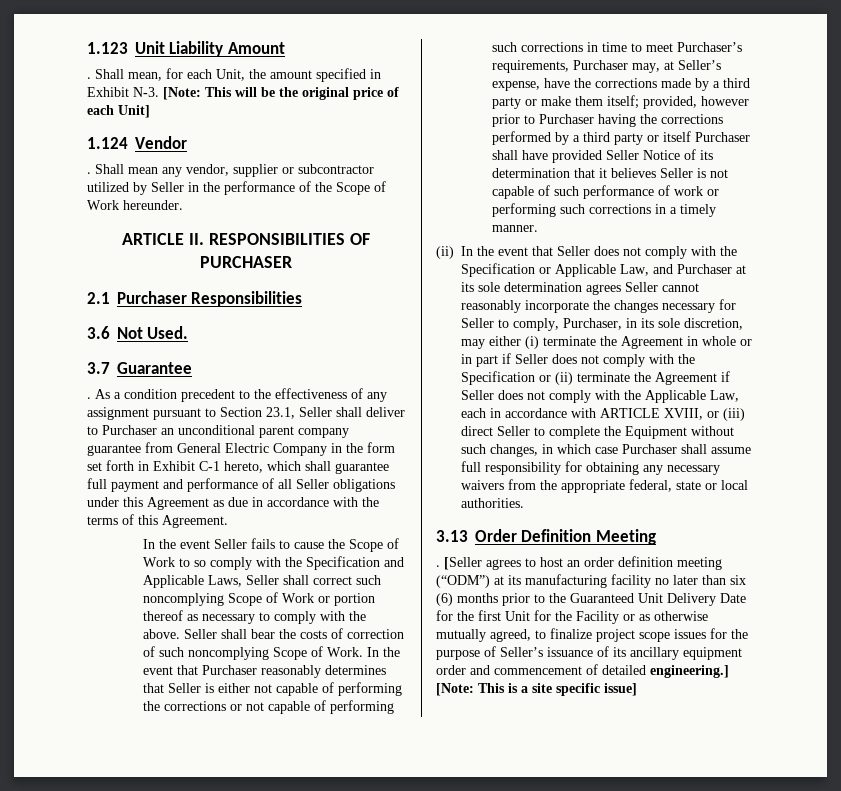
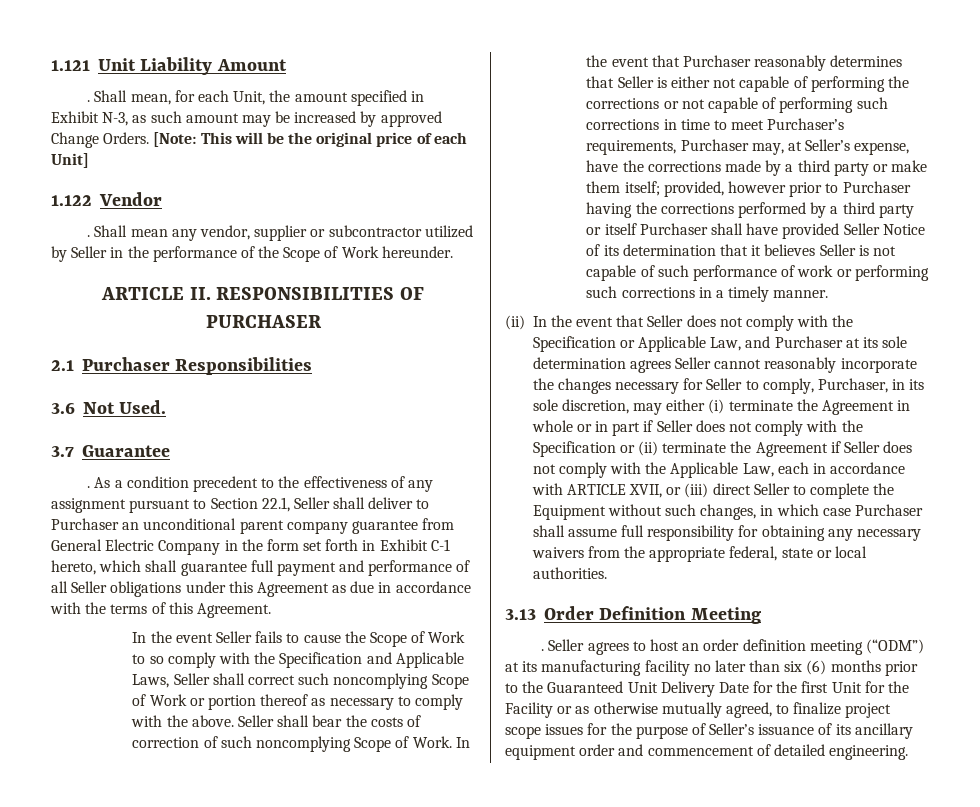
- 1.123 Unit Liability Amount
+ 1.121 Unit Liability Amount
- Shall mean, for each Unit, the amount specified in Exhibit N-3. [Note: This will be the original price of each Unit]
+ Shall mean, for each Unit, the amount specified in Exhibit N-3, as such amount may be increased by approved Change Orders. [Note: This will be the original price of each Unit]
- 1.124 Vendor
+ 1.122 Vendor
- As a condition precedent to the effectiveness of any assignment pursuant to Section 23.1, Seller shall deliver to Purchaser an unconditional parent company guarantee from General Electric Company in the form set forth in Exhibit C-1 hereto, which shall guarantee full payment and performance of all Seller obligations under this Agreement as due in accordance with the terms of this Agreement.
+ As a condition precedent to the effectiveness of any assignment pursuant to Section 22.1, Seller shall deliver to Purchaser an unconditional parent company guarantee from General Electric Company in the form set forth in Exhibit C-1 hereto, which shall guarantee full payment and performance of all Seller obligations under this Agreement as due in accordance with the terms of this Agreement.
- (ii) In the event that Seller does not comply with the Specification or Applicable Law, and Purchaser at its sole determination agrees Seller cannot reasonably incorporate the changes necessary for Seller to comply, Purchaser, in its sole discretion, may either (i) terminate the Agreement in whole or in part if Seller does not comply with the Specification or (ii) terminate the Agreement if Seller does not comply with the Applicable Law, each in accordance with ARTICLE XVIII, or (iii) direct Seller to complete the Equipment without such changes, in which case Purchaser shall assume full responsibility for obtaining any necessary waivers from the appropriate federal, state or local authorities.
+ (ii) In the event that Seller does not comply with the Specification or Applicable Law, and Purchaser at its sole determination agrees Seller cannot reasonably incorporate the changes necessary for Seller to comply, Purchaser, in its sole discretion, may either (i) terminate the Agreement in whole or in part if Seller does not comply with the Specification or (ii) terminate the Agreement if Seller does not comply with the Applicable Law, each in accordance with ARTICLE XVII, or (iii) direct Seller to complete the Equipment without such changes, in which case Purchaser shall assume full responsibility for obtaining any necessary waivers from the appropriate federal, state or local authorities.
- [Seller agrees to host an order definition meeting (“ODM”) at its manufacturing facility no later than six (6) months prior to the Guaranteed Unit Delivery Date for the first Unit for the Facility or as otherwise mutually agreed, to finalize project scope issues for the purpose of Seller’s issuance of its ancillary equipment order and commencement of detailed engineering.] [Note: This is a site specific issue]
+ Seller agrees to host an order definition meeting (“ODM”) at its manufacturing facility no later than six (6) months prior to the Guaranteed Unit Delivery Date for the first Unit for the Facility or as otherwise mutually agreed, to finalize project scope issues for the purpose of Seller’s issuance of its ancillary equipment order and commencement of detailed engineering.

